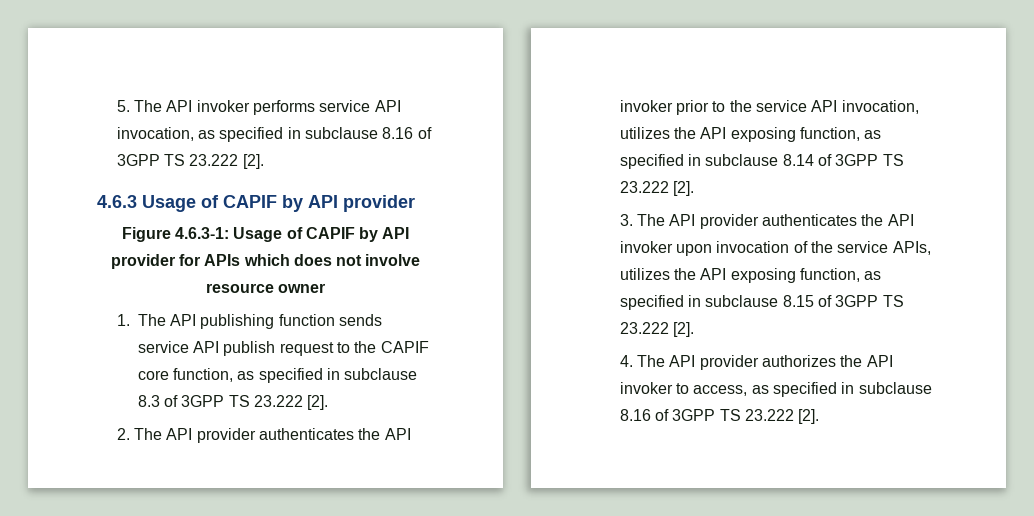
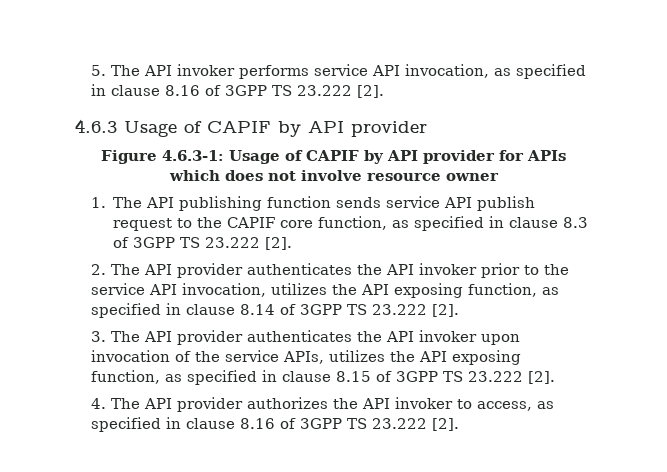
- 5. The API invoker performs service API invocation, as specified in subclause 8.16 of 3GPP TS 23.222 [2].
+ 5. The API invoker performs service API invocation, as specified in clause 8.16 of 3GPP TS 23.222 [2].
- 1. The API publishing function sends service API publish request to the CAPIF core function, as specified in subclause 8.3 of 3GPP TS 23.222 [2].
+ 1. The API publishing function sends service API publish request to the CAPIF core function, as specified in clause 8.3 of 3GPP TS 23.222 [2].
- 2. The API provider authenticates the API invoker prior to the service API invocation, utilizes the API exposing function, as specified in subclause 8.14 of 3GPP TS 23.222 [2].
+ 2. The API provider authenticates the API invoker prior to the service API invocation, utilizes the API exposing function, as specified in clause 8.14 of 3GPP TS 23.222 [2].
- 3. The API provider authenticates the API invoker upon invocation of the service APIs, utilizes the API exposing function, as specified in subclause 8.15 of 3GPP TS 23.222 [2].
+ 3. The API provider authenticates the API invoker upon invocation of the service APIs, utilizes the API exposing function, as specified in clause 8.15 of 3GPP TS 23.222 [2].
- 4. The API provider authorizes the API invoker to access, as specified in subclause 8.16 of 3GPP TS 23.222 [2].
+ 4. The API provider authorizes the API invoker to access, as specified in clause 8.16 of 3GPP TS 23.222 [2].

